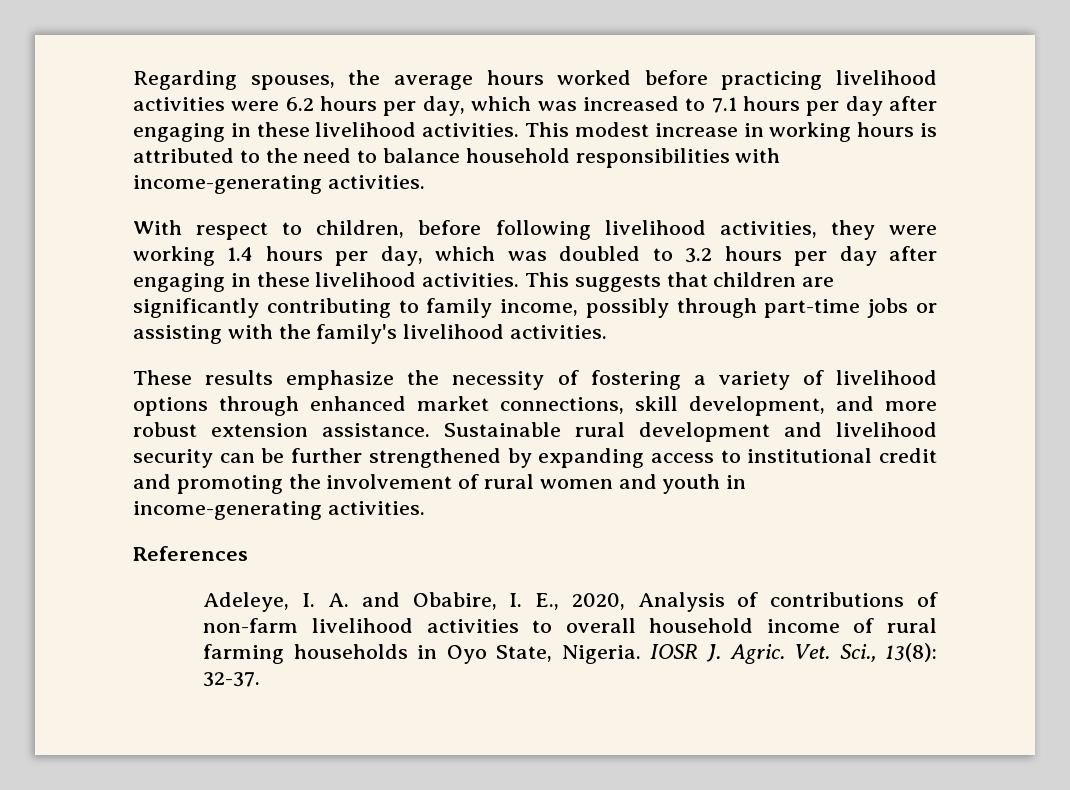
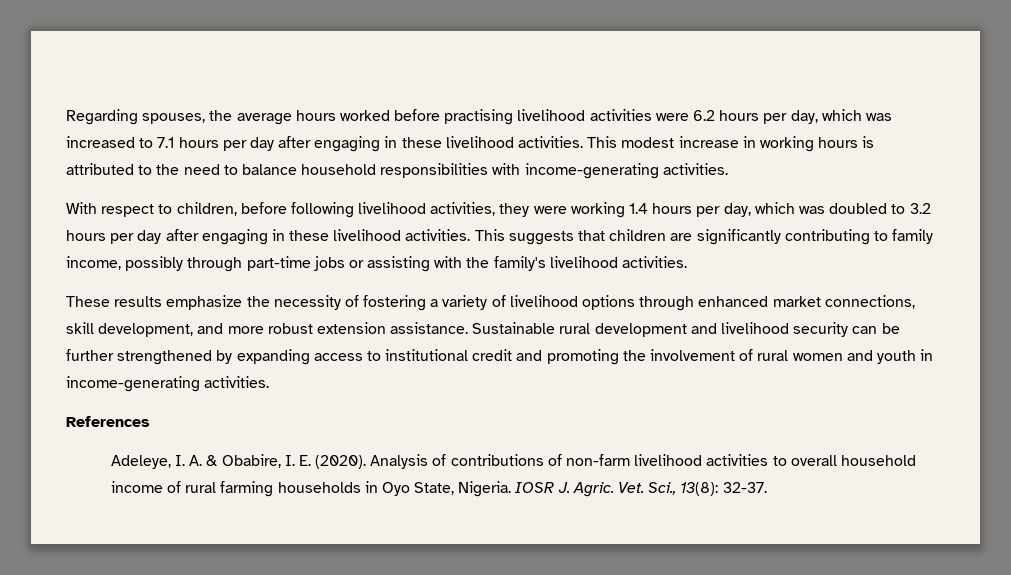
- Regarding spouses, the average hours worked before practicing livelihood activities were 6.2 hours per day, which was increased to 7.1 hours per day after engaging in these livelihood activities.
+ Regarding spouses, the average hours worked before practising livelihood activities were 6.2 hours per day, which was increased to 7.1 hours per day after engaging in these livelihood activities.
- Adeleye, I. A. and Obabire, I. E., 2020, Analysis of contributions of non-farm livelihood activities to overall household income of rural farming households in Oyo State, Nigeria.
+ Adeleye, I. A. & Obabire, I. E. (2020). Analysis of contributions of non-farm livelihood activities to overall household income of rural farming households in Oyo State, Nigeria.

